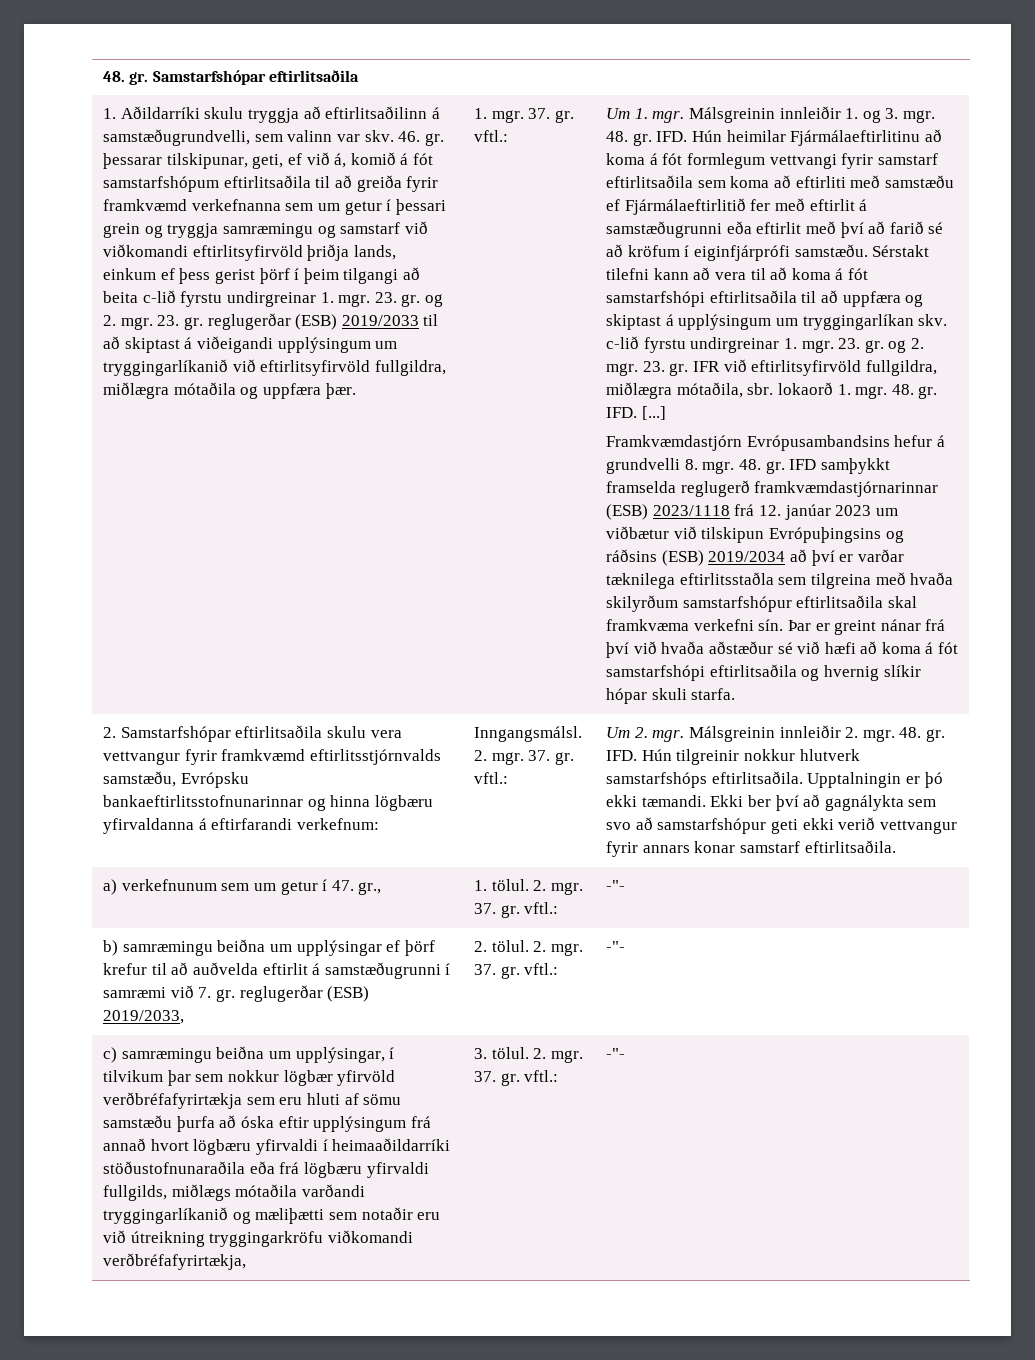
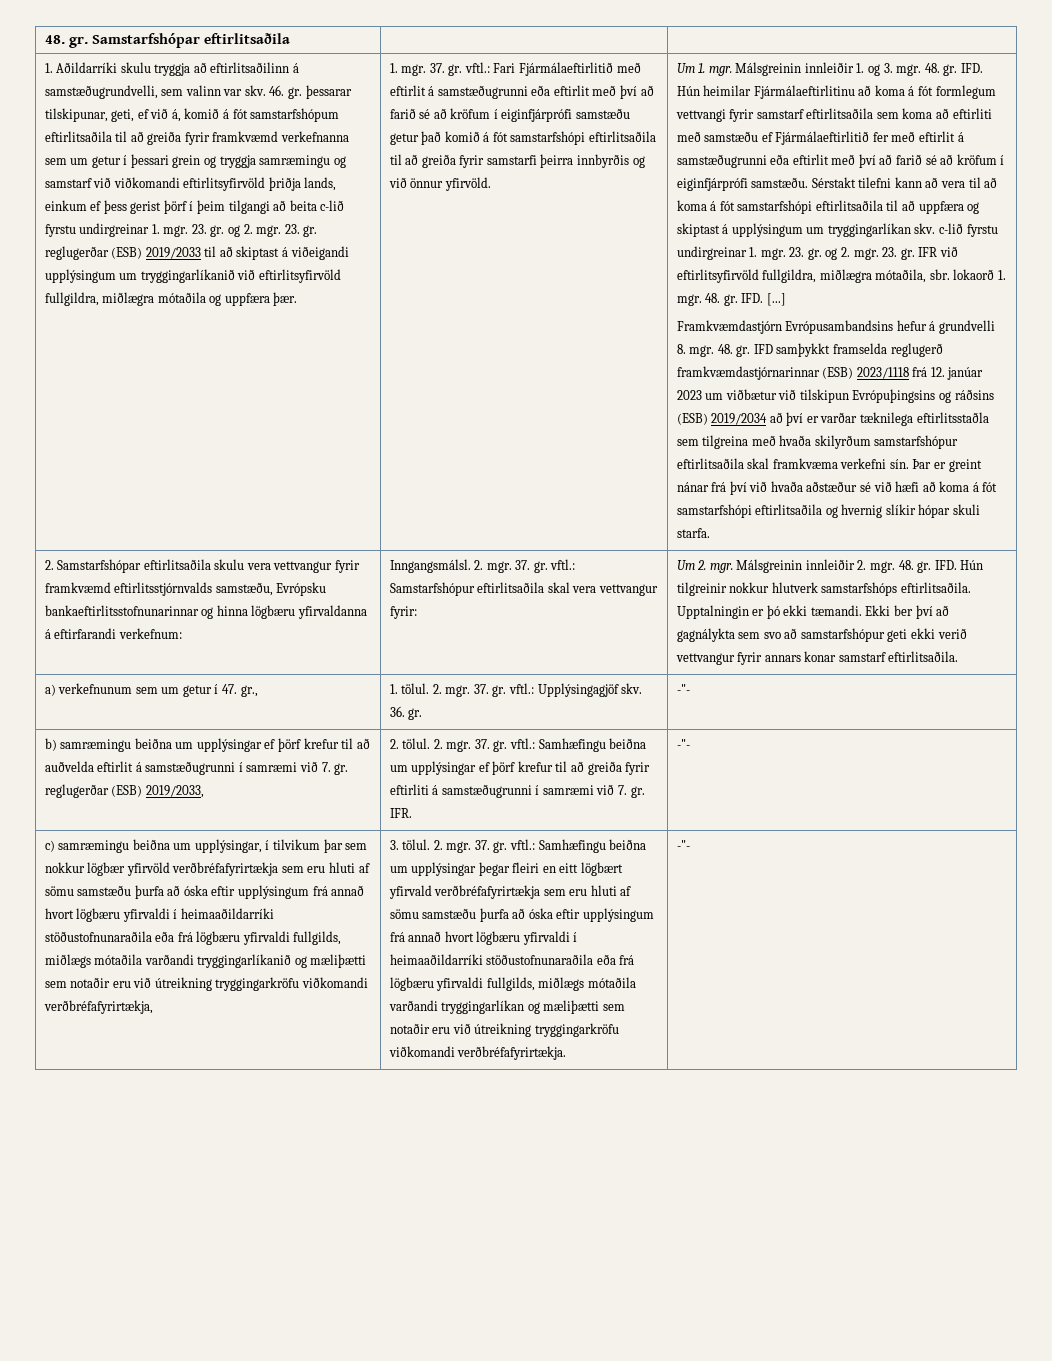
- 1. mgr. 37. gr. vftl.:
+ 1. mgr. 37. gr. vftl.: Fari Fjármálaeftirlitið með eftirlit á samstæðugrunni eða eftirlit með því að farið sé að kröfum í eiginfjárprófi samstæðu getur það komið á fót samstarfshópi eftirlitsaðila til að greiða fyrir samstarfi þeirra innbyrðis og við önnur yfirvöld.
- Inngangsmálsl. 2. mgr. 37. gr. vftl.:
+ Inngangsmálsl. 2. mgr. 37. gr. vftl.: Samstarfshópur eftirlitsaðila skal vera vettvangur fyrir:
- a) verkefnunum sem um getur í 47. gr., | 1. tölul. 2. mgr. 37. gr. vftl.: | -"-
+ a) verkefnunum sem um getur í 47. gr., | 1. tölul. 2. mgr. 37. gr. vftl.: Upplýsingagjöf skv. 36. gr. | -"-
- 2. tölul. 2. mgr. 37. gr. vftl.:
+ 2. tölul. 2. mgr. 37. gr. vftl.: Samhæfingu beiðna um upplýsingar ef þörf krefur til að greiða fyrir eftirliti á samstæðugrunni í samræmi við 7. gr. IFR.
- 3. tölul. 2. mgr. 37. gr. vftl.:
+ 3. tölul. 2. mgr. 37. gr. vftl.: Samhæfingu beiðna um upplýsingar þegar fleiri en eitt lögbært yfirvald verðbréfafyrirtækja sem eru hluti af sömu samstæðu þurfa að óska eftir upplýsingum frá annað hvort lögbæru yfirvaldi í heimaaðildarríki stöðustofnunaraðila eða frá lögbæru yfirvaldi fullgilds, miðlægs mótaðila varðandi tryggingarlíkan og mæliþætti sem notaðir eru við útreikning tryggingarkröfu viðkomandi verðbréfafyrirtækja.

